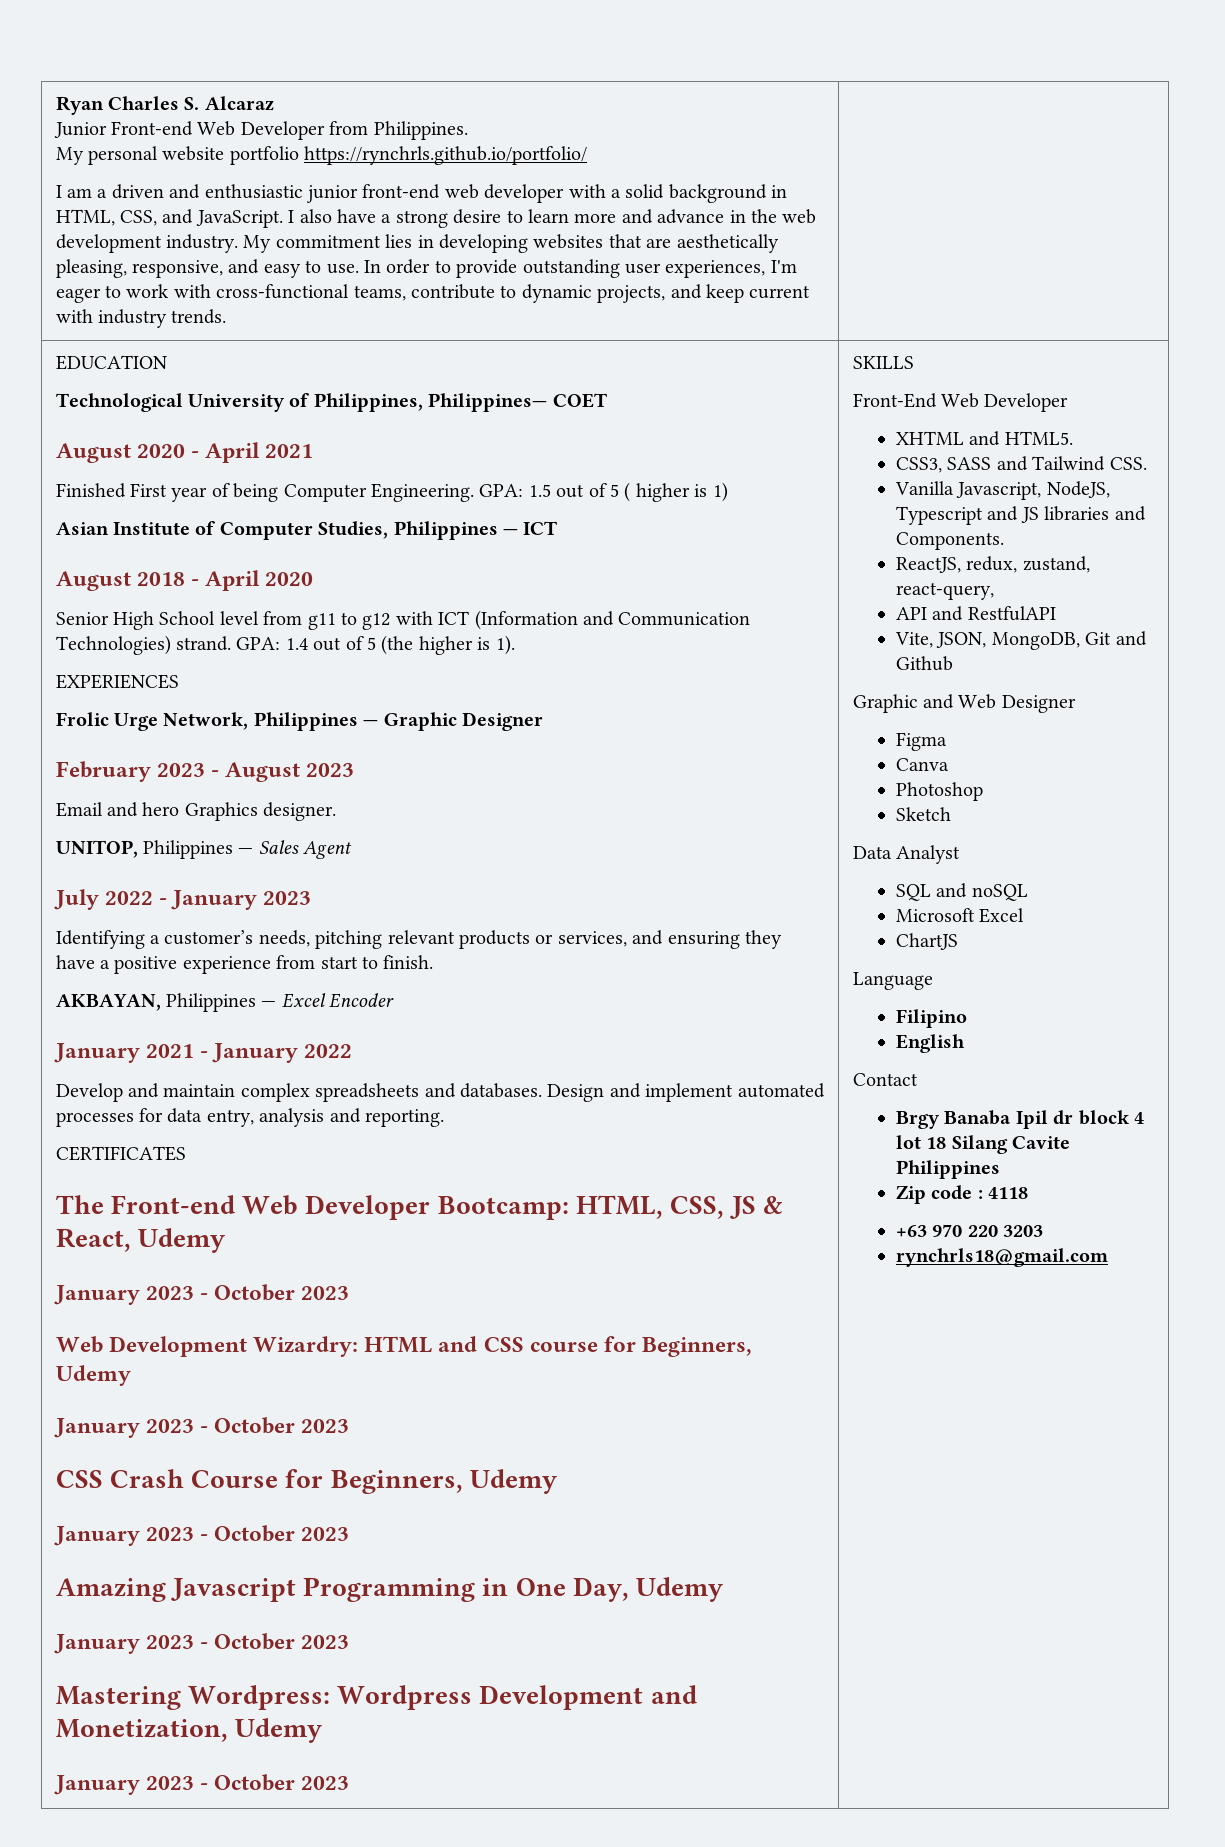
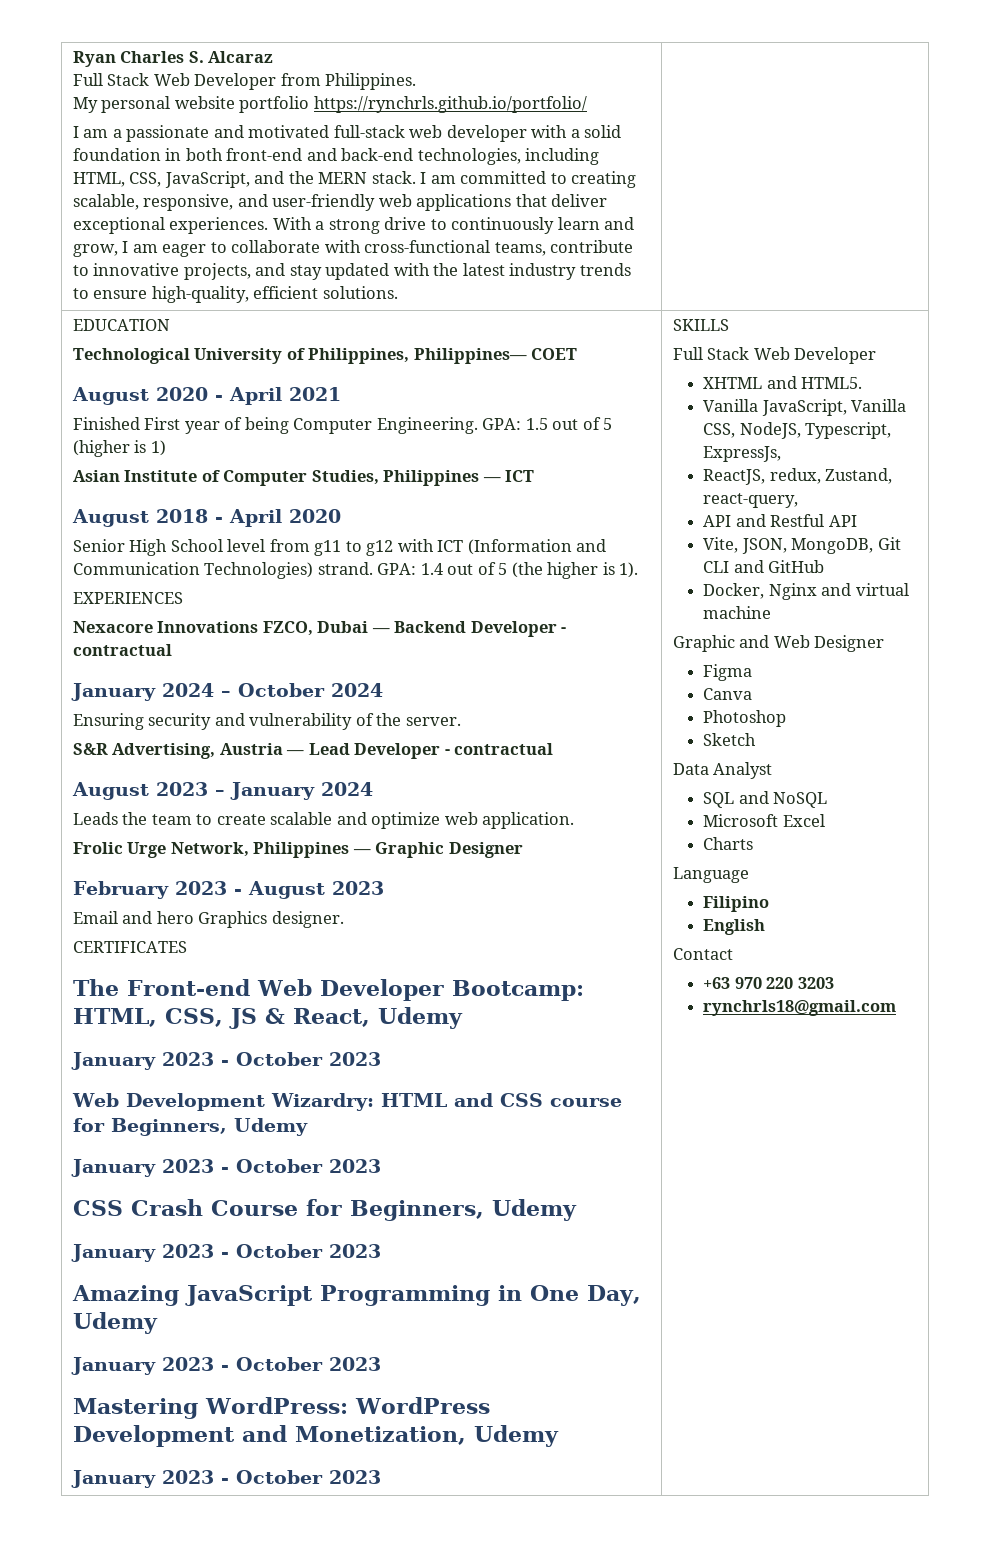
- Junior Front-end Web Developer from Philippines.
+ Full Stack Web Developer from Philippines.
- I am a driven and enthusiastic junior front-end web developer with a solid background in HTML, CSS, and JavaScript. I also have a strong desire to learn more and advance in the web development industry. My commitment lies in developing websites that are aesthetically pleasing, responsive, and easy to use. In order to provide outstanding user experiences, I'm eager to work with cross-functional teams, contribute to dynamic projects, and keep current with industry trends.
+ I am a passionate and motivated full-stack web developer with a solid foundation in both front-end and back-end technologies, including HTML, CSS, JavaScript, and the MERN stack. I am committed to creating scalable, responsive, and user-friendly web applications that deliver exceptional experiences. With a strong drive to continuously learn and grow, I am eager to collaborate with cross-functional teams, contribute to innovative projects, and stay updated with the latest industry trends to ensure high-quality, efficient solutions.
- GPA: 1.5 out of 5 ( higher is 1)
+ GPA: 1.5 out of 5 (higher is 1)
+ Nexacore Innovations FZCO, Dubai — Backend Developer - contractual
+ January 2024 – October 2024
+ Ensuring security and vulnerability of the server.
+ S&R Advertising, Austria — Lead Developer - contractual
+ August 2023 – January 2024
+ Leads the team to create scalable and optimize web application.
- UNITOP, Philippines — Sales Agent
- July 2022 - January 2023
- Identifying a customer’s needs, pitching relevant products or services, and ensuring they have a positive experience from start to finish.
- AKBAYAN, Philippines — Excel Encoder
- January 2021 - January 2022
- Develop and maintain complex spreadsheets and databases. Design and implement automated processes for data entry, analysis and reporting.
- Amazing Javascript Programming in One Day, Udemy
+ Amazing JavaScript Programming in One Day, Udemy
- Mastering Wordpress: Wordpress Development and Monetization, Udemy
+ Mastering WordPress: WordPress Development and Monetization, Udemy
  SKILLS
- Front-End Web Developer
+ Full Stack Web Developer
- CSS3, SASS and Tailwind CSS.
- Vanilla Javascript, NodeJS, Typescript and JS libraries and Components.
+ Vanilla JavaScript, Vanilla CSS, NodeJS, Typescript, ExpressJs,
- ReactJS, redux, zustand, react-query,
+ ReactJS, redux, Zustand, react-query,
- API and RestfulAPI
+ API and Restful API
- Vite, JSON, MongoDB, Git and Github
+ Vite, JSON, MongoDB, Git CLI and GitHub
+ Docker, Nginx and virtual machine
- SQL and noSQL
+ SQL and NoSQL
- ChartJS
+ Charts
- Brgy Banaba Ipil dr block 4 lot 18 Silang Cavite Philippines
- Zip code : 4118

